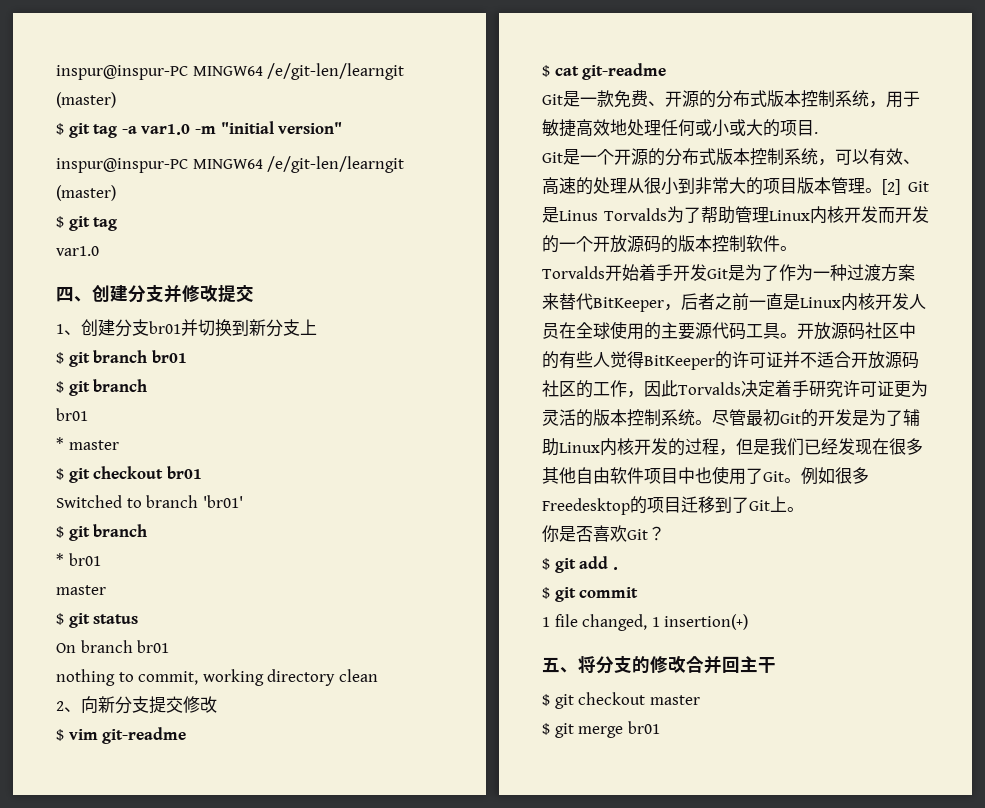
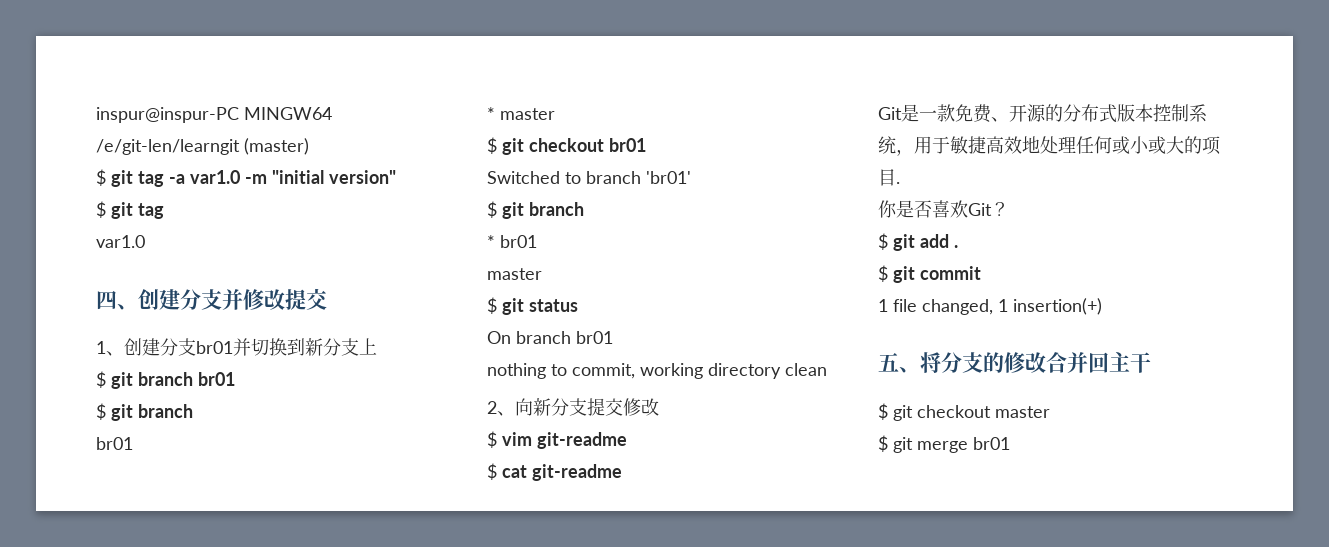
  $ git tag -a var1.0 -m "initial version"
- inspur@inspur-PC MINGW64 /e/git-len/learngit (master)
- Git是一个开源的分布式版本控制系统，可以有效、高速的处理从很小到非常大的项目版本管理。[2] Git是Linus Torvalds为了帮助管理Linux内核开发而开发的一个开放源码的版本控制软件。
- Torvalds开始着手开发Git是为了作为一种过渡方案来替代BitKeeper，后者之前一直是Linux内核开发人员在全球使用的主要源代码工具。开放源码社区中的有些人觉得BitKeeper的许可证并不适合开放源码社区的工作，因此Torvalds决定着手研究许可证更为灵活的版本控制系统。尽管最初Git的开发是为了辅助Linux内核开发的过程，但是我们已经发现在很多其他自由软件项目中也使用了Git。例如很多Freedesktop的项目迁移到了Git上。

